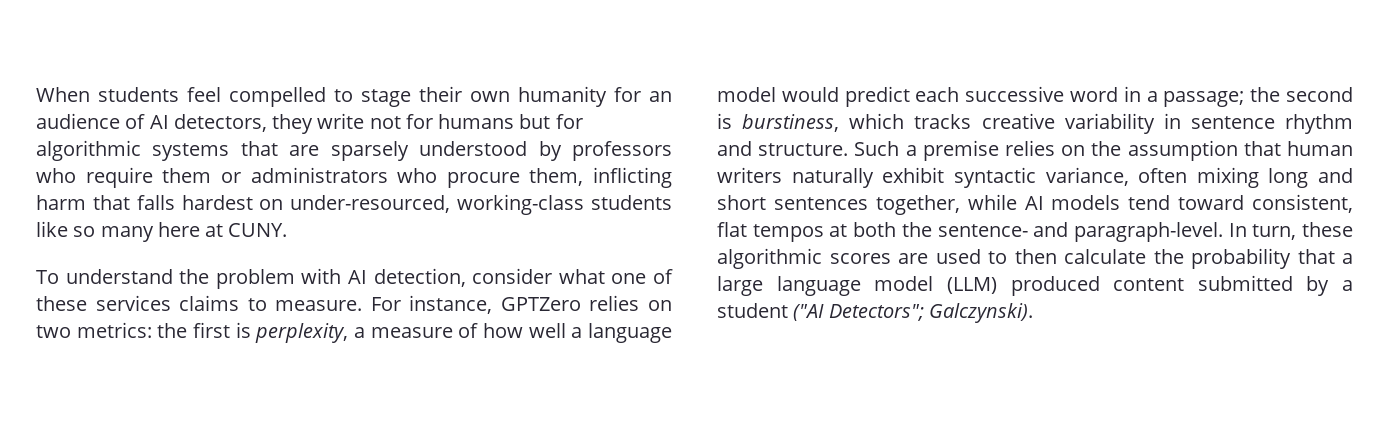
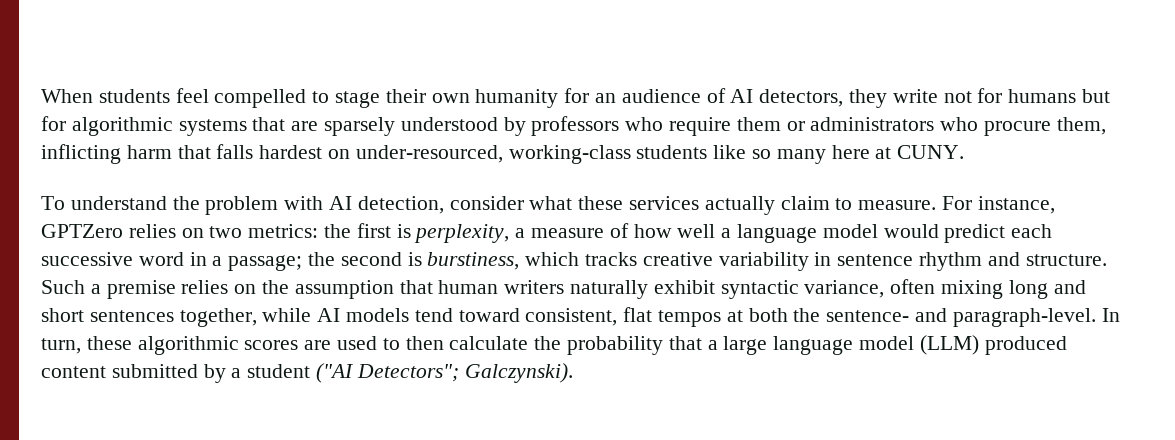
- To understand the problem with AI detection, consider what one of these services claims to measure.
+ To understand the problem with AI detection, consider what these services actually claim to measure.

